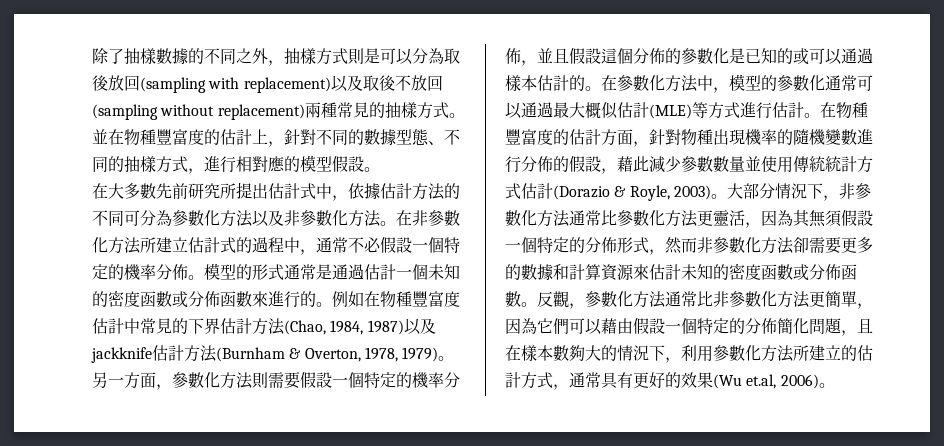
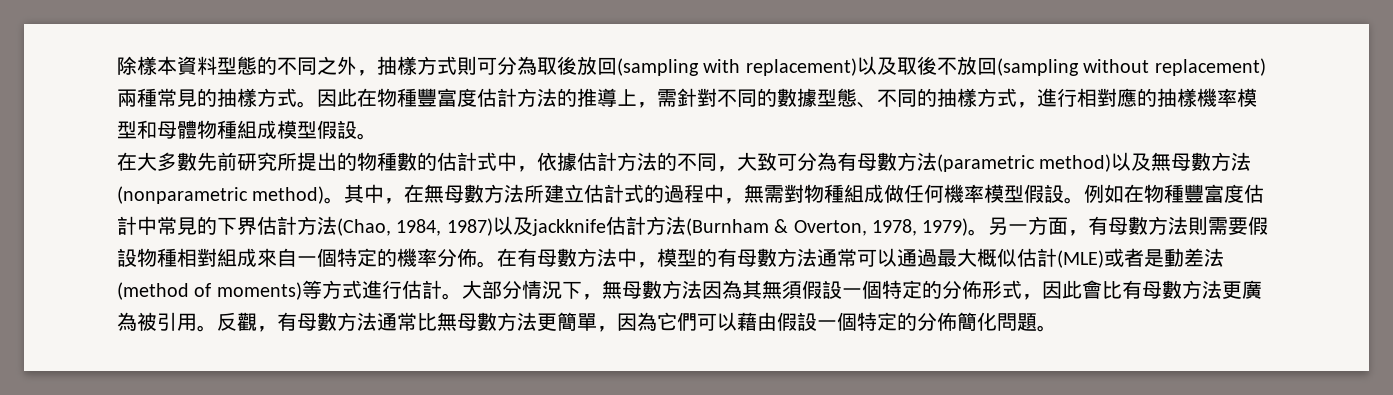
- 除了抽樣數據的不同之外，抽樣方式則是可以分為取後放回(sampling with replacement)以及取後不放回(sampling without replacement)兩種常見的抽樣方式。
+ 除樣本資料型態的不同之外，抽樣方式則可分為取後放回(sampling with replacement)以及取後不放回(sampling without replacement)兩種常見的抽樣方式。
- 並在物種豐富度的估計上，針對不同的數據型態、不同的抽樣方式，進行相對應的模型假設。
+ 因此在物種豐富度估計方法的推導上，需針對不同的數據型態、不同的抽樣方式，進行相對應的抽樣機率模型和母體物種組成模型假設。
- 在大多數先前研究所提出估計式中，依據估計方法的不同可分為參數化方法以及非參數化方法。在非參數化方法所建立估計式的過程中，通常不必假設一個特定的機率分佈。模型的形式通常是通過估計一個未知的密度函數或分佈函數來進行的。
+ 在大多數先前研究所提出的物種數的估計式中，依據估計方法的不同，大致可分為有母數方法(parametric method)以及無母數方法(nonparametric method)。其中，在無母數方法所建立估計式的過程中，無需對物種組成做任何機率模型假設。
- 另一方面，參數化方法則需要假設一個特定的機率分佈，並且假設這個分佈的參數化是已知的或可以通過樣本估計的。在參數化方法中，模型的參數化通常可以通過最大概似估計(MLE)等方式進行估計。在物種豐富度的估計方面，針對物種出現機率的隨機變數進行分佈的假設，藉此減少參數數量並使用傳統統計方式估計(Dorazio & Royle, 2003)。大部分情況下，非參數化方法通常比參數化方法更靈活，因為其無須假設一個特定的分佈形式，然而非參數化方法卻需要更多的數據和計算資源來估計未知的密度函數或分佈函數。
+ 另一方面，有母數方法則需要假設物種相對組成來自一個特定的機率分佈。在有母數方法中，模型的有母數方法通常可以通過最大概似估計(MLE)或者是動差法(method of moments)等方式進行估計。大部分情況下，無母數方法因為其無須假設一個特定的分佈形式，因此會比有母數方法更廣為被引用。
- 反觀，參數化方法通常比非參數化方法更簡單，因為它們可以藉由假設一個特定的分佈簡化問題，且在樣本數夠大的情況下，利用參數化方法所建立的估計方式，通常具有更好的效果(Wu et.al, 2006)。
+ 反觀，有母數方法通常比無母數方法更簡單，因為它們可以藉由假設一個特定的分佈簡化問題。

